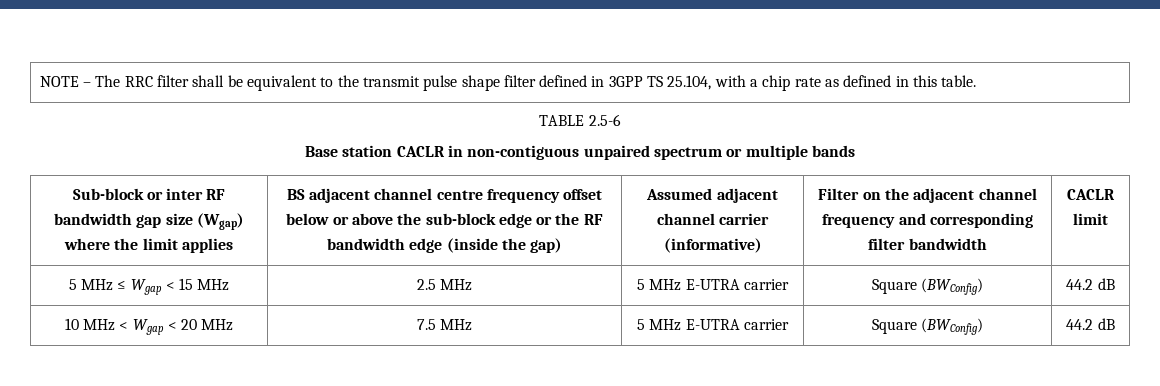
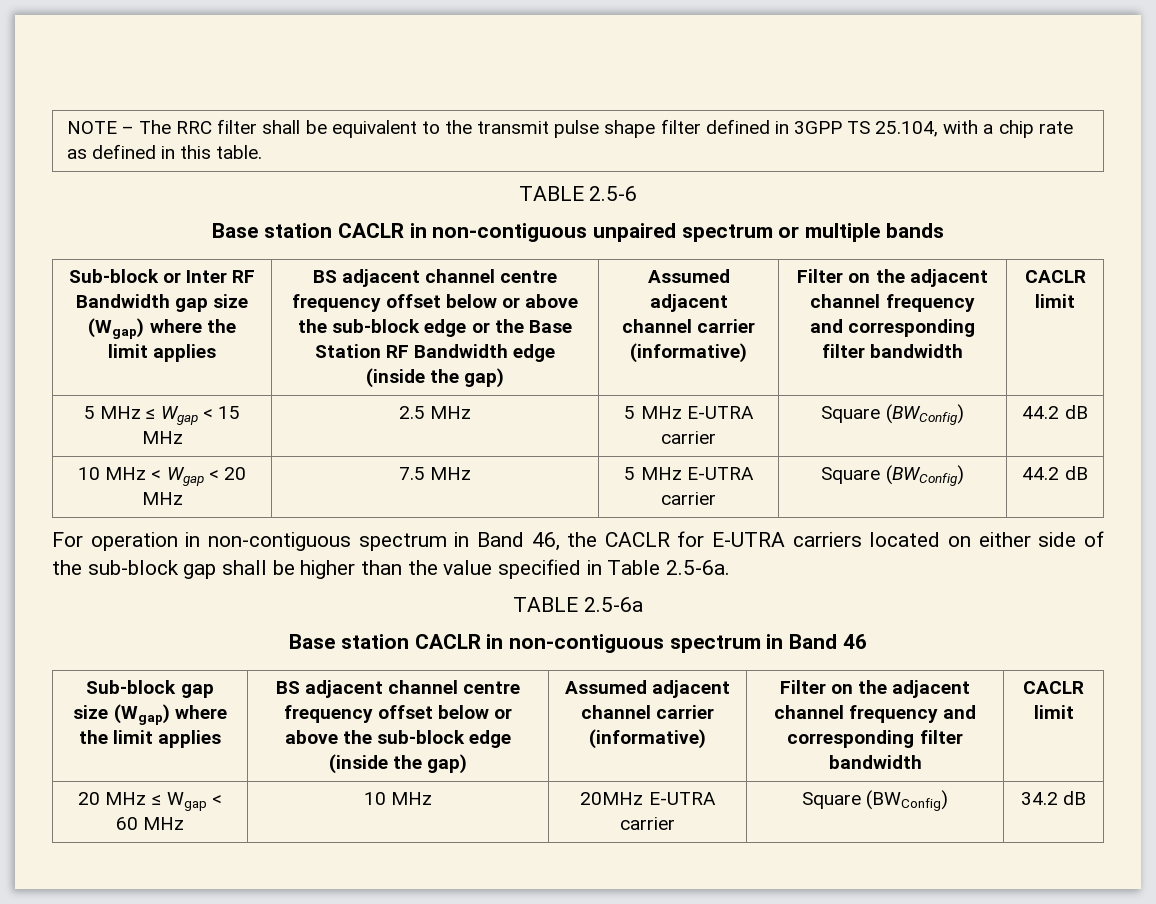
- Sub-block or inter RF bandwidth gap size (Wgap) where the limit applies
+ Sub-block or Inter RF Bandwidth gap size (Wgap) where the limit applies
- BS adjacent channel centre frequency offset below or above the sub-block edge or the RF bandwidth edge (inside the gap)
+ BS adjacent channel centre frequency offset below or above the sub-block edge or the Base Station RF Bandwidth edge (inside the gap)
+ For operation in non-contiguous spectrum in Band 46, the CACLR for E-UTRA carriers located on either side of the sub-block gap shall be higher than the value specified in Table 2.5-6a.
+ TABLE 2.5-6a
+ Base station CACLR in non-contiguous spectrum in Band 46
+ Sub-block gap size (Wgap) where the limit applies | BS adjacent channel centre frequency offset below or above the sub-block edge (inside the gap) | Assumed adjacent channel carrier (informative) | Filter on the adjacent channel frequency and corresponding filter bandwidth | CACLR limit
+ 20 MHz ≤ Wgap < 60 MHz | 10 MHz | 20MHz E-UTRA carrier | Square (BWConfig) | 34.2 dB

